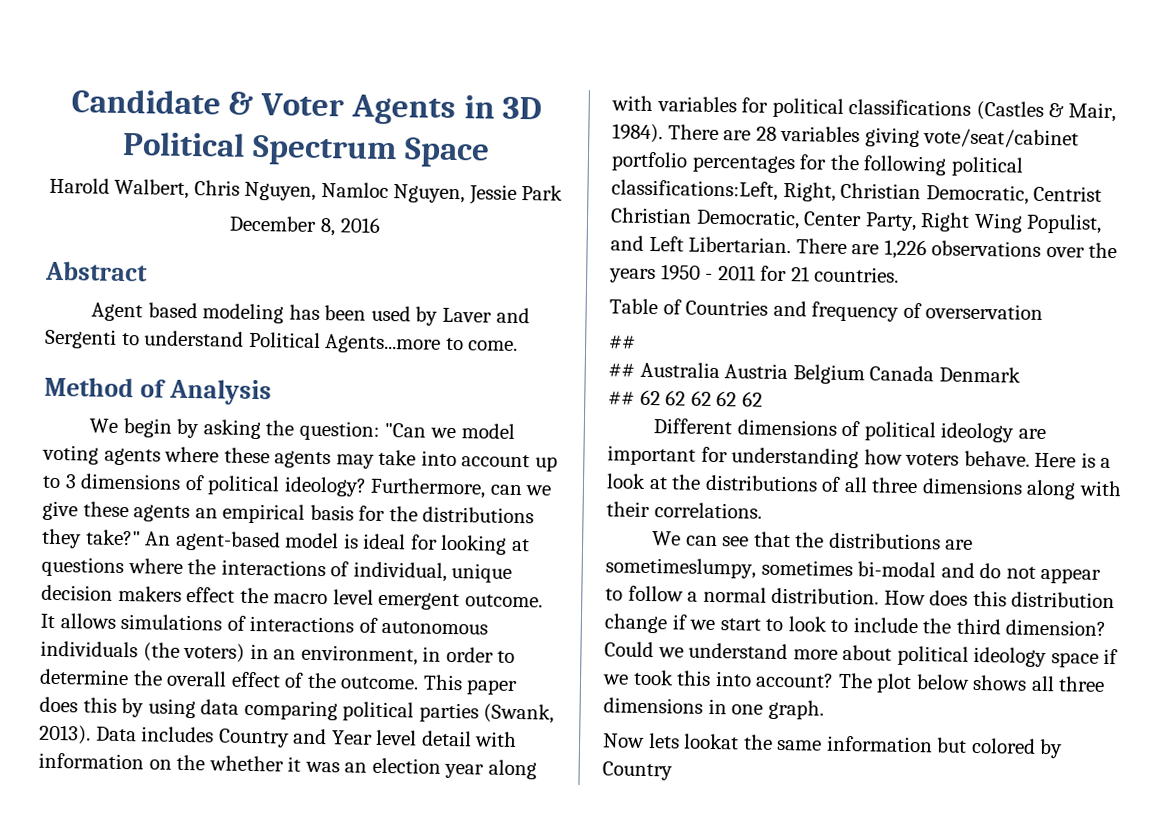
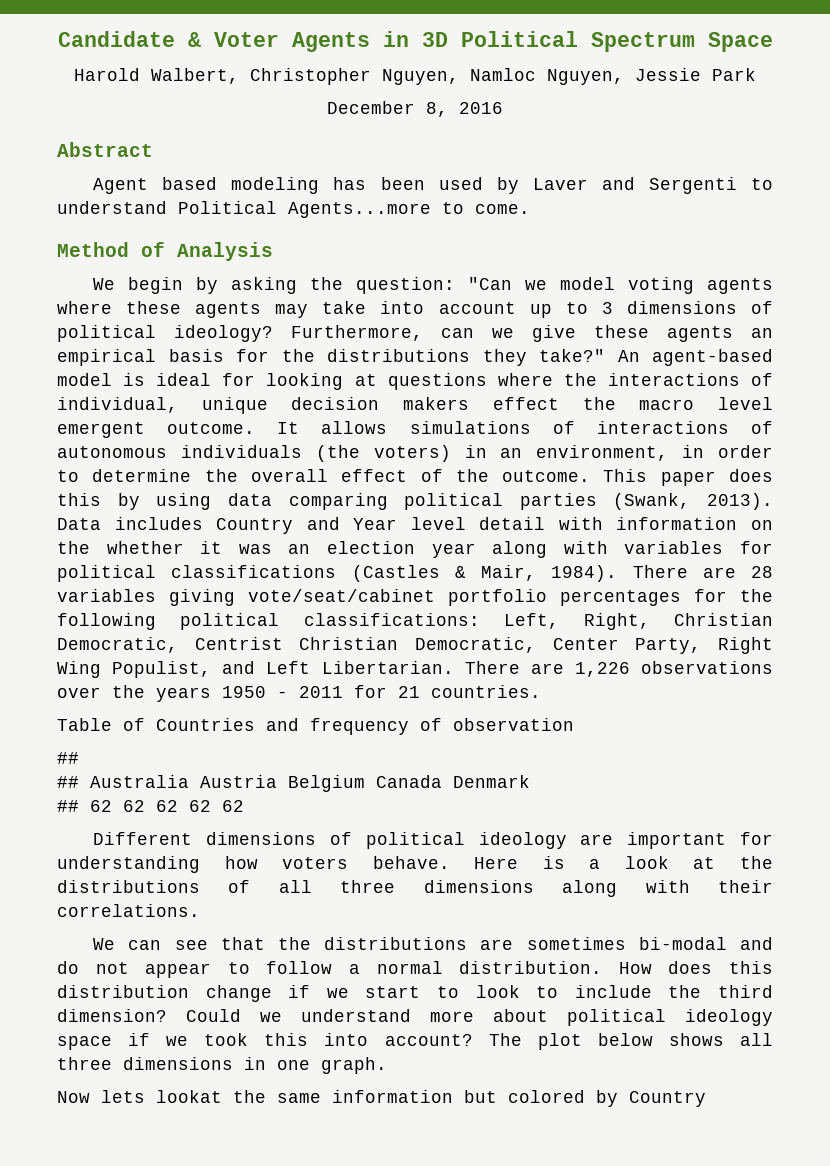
- Harold Walbert, Chris Nguyen, Namloc Nguyen, Jessie Park
+ Harold Walbert, Christopher Nguyen, Namloc Nguyen, Jessie Park
- There are 28 variables giving vote/seat/cabinet portfolio percentages for the following political classifications:Left, Right, Christian Democratic, Centrist Christian Democratic, Center Party, Right Wing Populist, and Left Libertarian.
+ There are 28 variables giving vote/seat/cabinet portfolio percentages for the following political classifications: Left, Right, Christian Democratic, Centrist Christian Democratic, Center Party, Right Wing Populist, and Left Libertarian.
- Table of Countries and frequency of overservation
+ Table of Countries and frequency of observation
- We can see that the distributions are sometimeslumpy, sometimes bi-modal and do not appear to follow a normal distribution.
+ We can see that the distributions are sometimes bi-modal and do not appear to follow a normal distribution.

